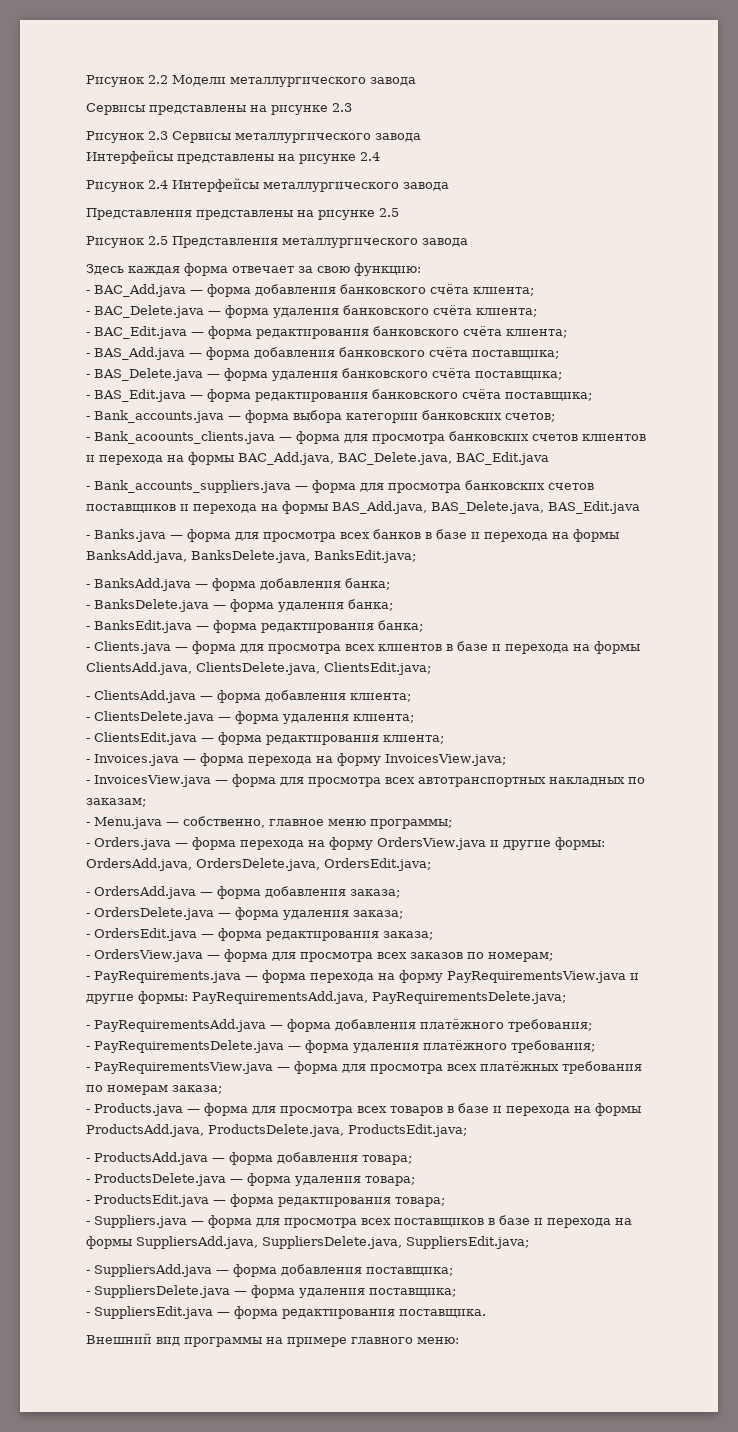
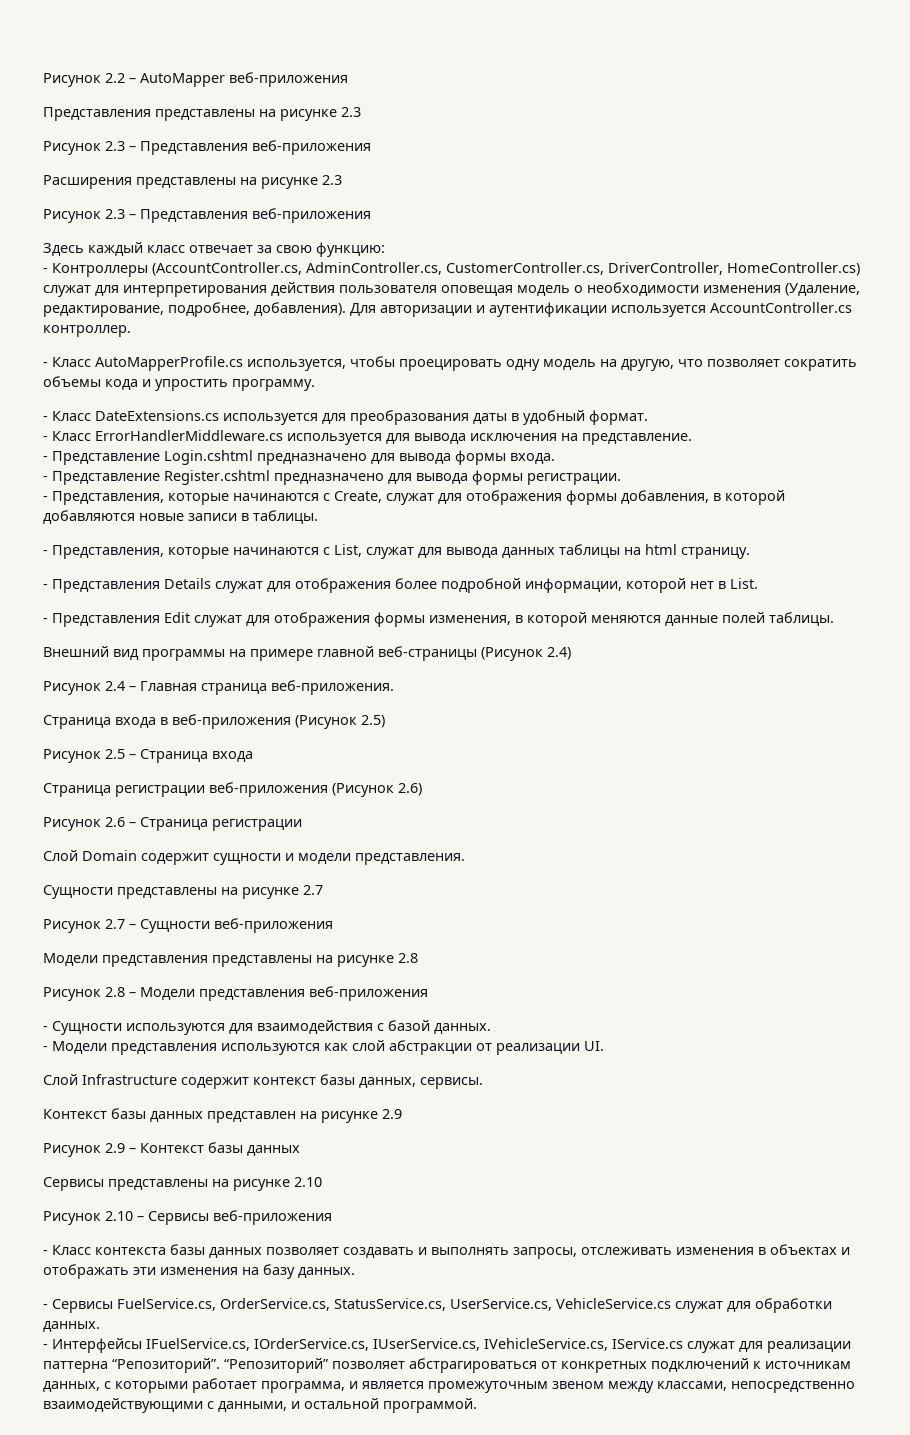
- Рисунок 2.2 Модели металлургического завода
- Сервисы представлены на рисунке 2.3
- Рисунок 2.3 Сервисы металлургического завода
- Интерфейсы представлены на рисунке 2.4
- Рисунок 2.4 Интерфейсы металлургического завода
- Представления представлены на рисунке 2.5
- Рисунок 2.5 Представления металлургического завода
+ Рисунок 2.2 – AutoMapper веб-приложения
+ Представления представлены на рисунке 2.3
+ Рисунок 2.3 – Представления веб-приложения
+ Расширения представлены на рисунке 2.3
+ Рисунок 2.3 – Представления веб-приложения
- Здесь каждая форма отвечает за свою функцию:
+ Здесь каждый класс отвечает за свою функцию:
- - BAC_Add.java — форма добавления банковского счёта клиента;
- - BAC_Delete.java — форма удаления банковского счёта клиента;
- - BAC_Edit.java — форма редактирования банковского счёта клиента;
- - BAS_Add.java — форма добавления банковского счёта поставщика;
- - BAS_Delete.java — форма удаления банковского счёта поставщика;
- - BAS_Edit.java — форма редактирования банковского счёта поставщика;
- - Bank_accounts.java — форма выбора категории банковских счетов;
- - Bank_acoounts_clients.java — форма для просмотра банковских счетов клиентов и перехода на формы BAC_Add.java, BAC_Delete.java, BAC_Edit.java
- - Bank_accounts_suppliers.java — форма для просмотра банковских счетов поставщиков и перехода на формы BAS_Add.java, BAS_Delete.java, BAS_Edit.java
- - Banks.java — форма для просмотра всех банков в базе и перехода на формы BanksAdd.java, BanksDelete.java, BanksEdit.java;
- - BanksAdd.java — форма добавления банка;
- - BanksDelete.java — форма удаления банка;
- - BanksEdit.java — форма редактирования банка;
- - Clients.java — форма для просмотра всех клиентов в базе и перехода на формы ClientsAdd.java, ClientsDelete.java, ClientsEdit.java;
- - ClientsAdd.java — форма добавления клиента;
- - ClientsDelete.java — форма удаления клиента;
- - ClientsEdit.java — форма редактирования клиента;
- - Invoices.java — форма перехода на форму InvoicesView.java;
- - InvoicesView.java — форма для просмотра всех автотранспортных накладных по заказам;
- - Menu.java — собственно, главное меню программы;
- - Orders.java — форма перехода на форму OrdersView.java и другие формы: OrdersAdd.java, OrdersDelete.java, OrdersEdit.java;
- - OrdersAdd.java — форма добавления заказа;
- - OrdersDelete.java — форма удаления заказа;
- - OrdersEdit.java — форма редактирования заказа;
- - OrdersView.java — форма для просмотра всех заказов по номерам;
- - PayRequirements.java — форма перехода на форму PayRequirementsView.java и другие формы: PayRequirementsAdd.java, PayRequirementsDelete.java;
- - PayRequirementsAdd.java — форма добавления платёжного требования;
- - PayRequirementsDelete.java — форма удаления платёжного требования;
- - PayRequirementsView.java — форма для просмотра всех платёжных требования по номерам заказа;
- - Products.java — форма для просмотра всех товаров в базе и перехода на формы ProductsAdd.java, ProductsDelete.java, ProductsEdit.java;
- - ProductsAdd.java — форма добавления товара;
- - ProductsDelete.java — форма удаления товара;
- - ProductsEdit.java — форма редактирования товара;
- - Suppliers.java — форма для просмотра всех поставщиков в базе и перехода на формы SuppliersAdd.java, SuppliersDelete.java, SuppliersEdit.java;
- - SuppliersAdd.java — форма добавления поставщика;
- - SuppliersDelete.java — форма удаления поставщика;
- - SuppliersEdit.java — форма редактирования поставщика.
+ - Контроллеры (AccountController.cs, AdminController.cs, CustomerController.cs, DriverController, HomeController.cs) служат для интерпретирования действия пользователя оповещая модель о необходимости изменения (Удаление, редактирование, подробнее, добавления). Для авторизации и аутентификации используется AccountController.cs контроллер.
+ - Класс AutoMapperProfile.cs используется, чтобы проецировать одну модель на другую, что позволяет сократить объемы кода и упростить программу.
+ - Класс DateExtensions.cs используется для преобразования даты в удобный формат.
+ - Класс ErrorHandlerMiddleware.cs используется для вывода исключения на представление.
+ - Представление Login.cshtml предназначено для вывода формы входа.
+ - Представление Register.cshtml предназначено для вывода формы регистрации.
+ - Представления, которые начинаются с Create, служат для отображения формы добавления, в которой добавляются новые записи в таблицы.
+ - Представления, которые начинаются с List, служат для вывода данных таблицы на html страницу.
+ - Представления Details служат для отображения более подробной информации, которой нет в List.
+ - Представления Edit служат для отображения формы изменения, в которой меняются данные полей таблицы.
- Внешний вид программы на примере главного меню:
+ Внешний вид программы на примере главной веб-страницы (Рисунок 2.4)
+ Рисунок 2.4 – Главная страница веб-приложения.
+ Страница входа в веб-приложения (Рисунок 2.5)
+ Рисунок 2.5 – Страница входа
+ Страница регистрации веб-приложения (Рисунок 2.6)
+ Рисунок 2.6 – Страница регистрации
+ Слой Domain содержит сущности и модели представления.
+ Сущности представлены на рисунке 2.7
+ Рисунок 2.7 – Сущности веб-приложения
+ Модели представления представлены на рисунке 2.8
+ Рисунок 2.8 – Модели представления веб-приложения
+ - Сущности используются для взаимодействия с базой данных.
+ - Модели представления используются как слой абстракции от реализации UI.
+ Слой Infrastructure содержит контекст базы данных, сервисы.
+ Контекст базы данных представлен на рисунке 2.9
+ Рисунок 2.9 – Контекст базы данных
+ Сервисы представлены на рисунке 2.10
+ Рисунок 2.10 – Сервисы веб-приложения
+ - Класс контекста базы данных позволяет создавать и выполнять запросы, отслеживать изменения в объектах и отображать эти изменения на базу данных.
+ - Сервисы FuelService.cs, OrderService.cs, StatusService.cs, UserService.cs, VehicleService.cs служат для обработки данных.
+ - Интерфейсы IFuelService.cs, IOrderService.cs, IUserService.cs, IVehicleService.cs, IService.cs служат для реализации паттерна “Репозиторий”. “Репозиторий” позволяет абстрагироваться от конкретных подключений к источникам данных, с которыми работает программа, и является промежуточным звеном между классами, непосредственно взаимодействующими с данными, и остальной программой.

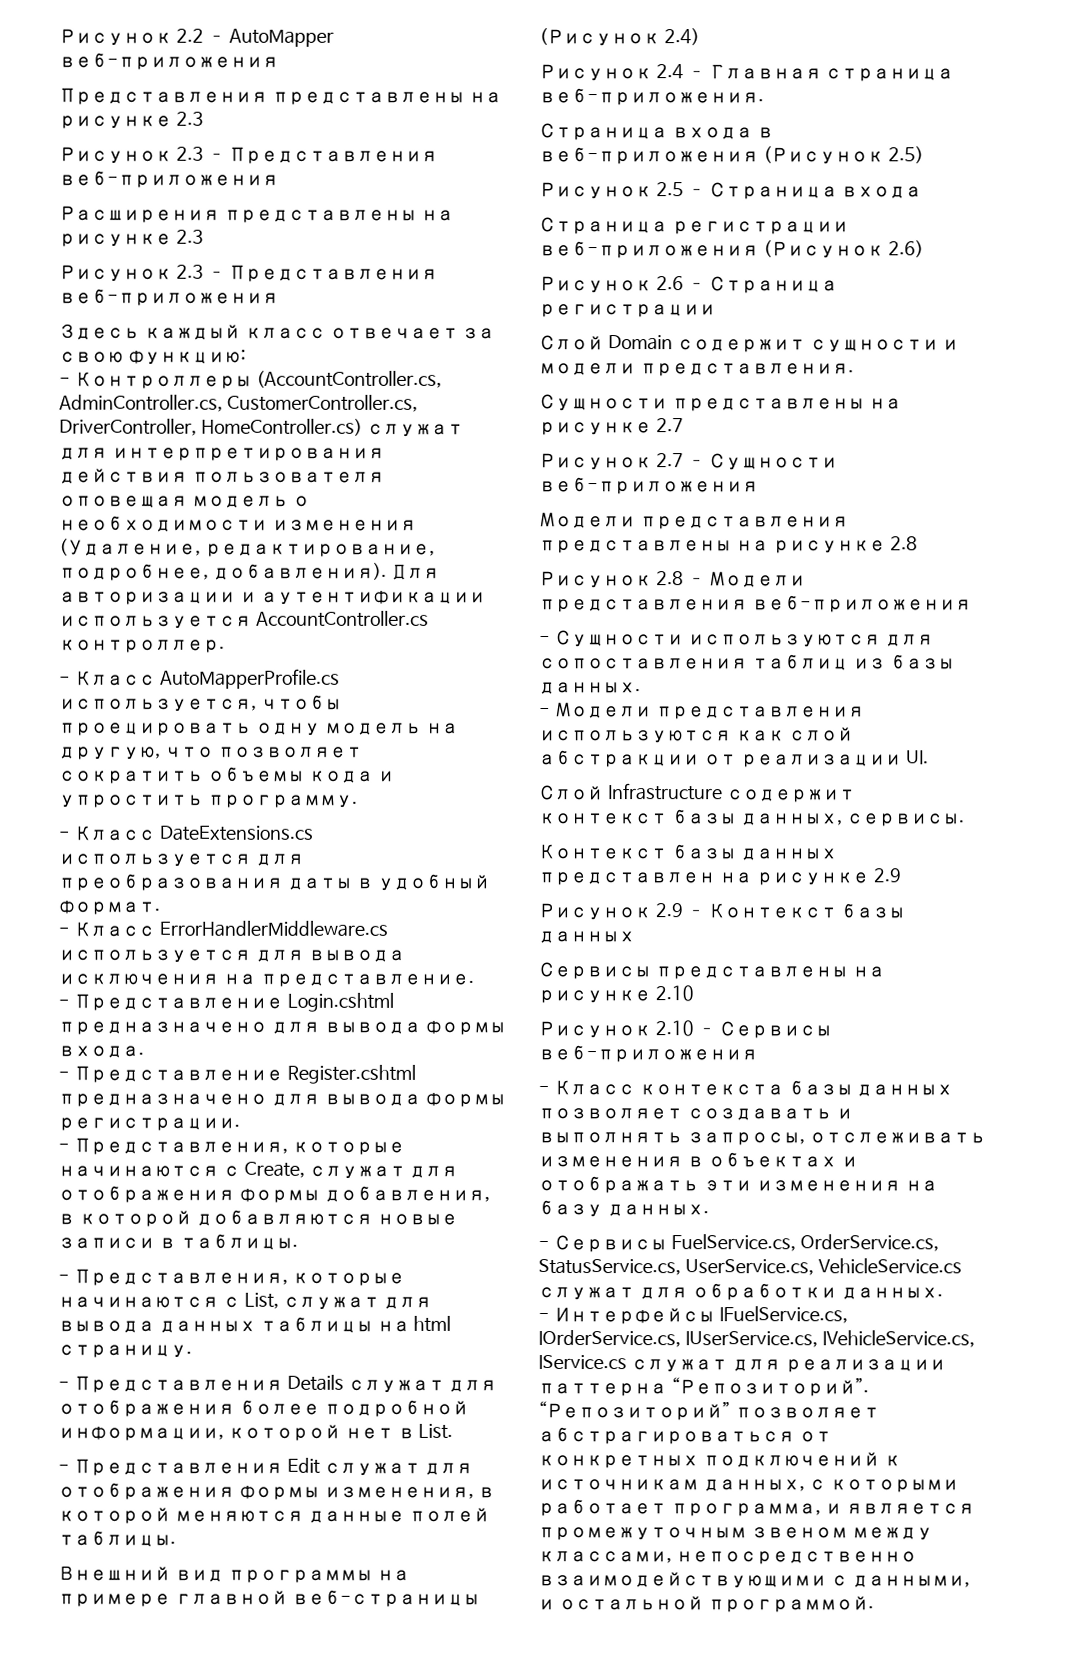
- - Сущности используются для взаимодействия с базой данных.
+ - Сущности используются для сопоставления таблиц из базы данных.

